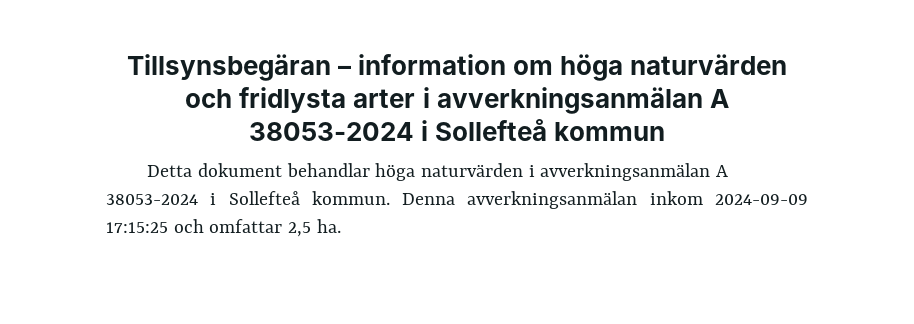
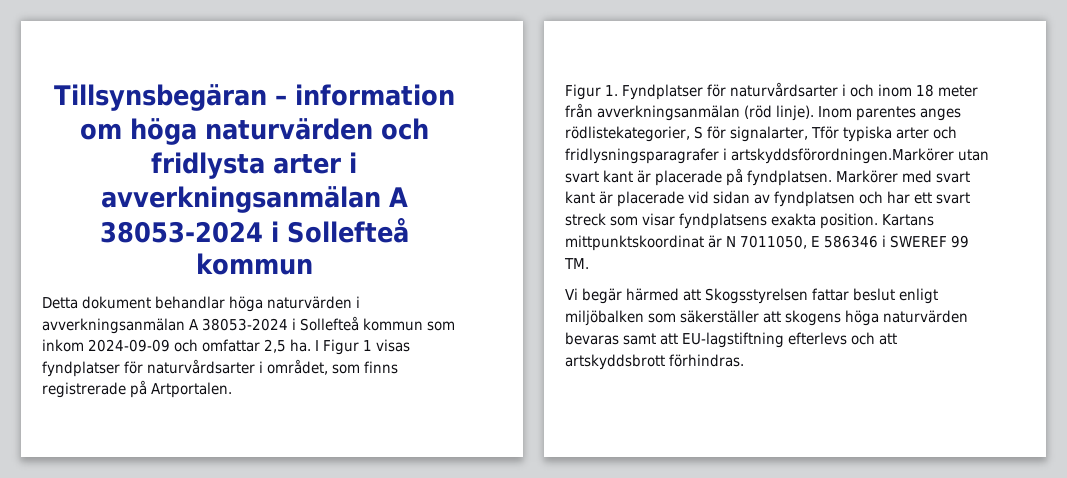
- Detta dokument behandlar höga naturvärden i avverkningsanmälan A 38053-2024 i Sollefteå kommun. Denna avverkningsanmälan inkom 2024-09-09 17:15:25 och omfattar 2,5 ha.
+ Detta dokument behandlar höga naturvärden i avverkningsanmälan A 38053-2024 i Sollefteå kommun som inkom 2024-09-09 och omfattar 2,5 ha.
+ I Figur 1 visas fyndplatser för naturvårdsarter i området, som finns registrerade på Artportalen.
+ Figur 1. Fyndplatser för naturvårdsarter i och inom 18 meter från avverkningsanmälan (röd linje). Inom parentes anges rödlistekategorier, S för signalarter, Tför typiska arter och fridlysningsparagrafer i artskyddsförordningen.Markörer utan svart kant är placerade på fyndplatsen. Markörer med svart kant är placerade vid sidan av fyndplatsen och har ett svart streck som visar fyndplatsens exakta position. Kartans mittpunktskoordinat är N 7011050, E 586346 i SWEREF 99 TM.
+ Vi begär härmed att Skogsstyrelsen fattar beslut enligt miljöbalken som säkerställer att skogens höga naturvärden bevaras samt att EU-lagstiftning efterlevs och att artskyddsbrott förhindras.

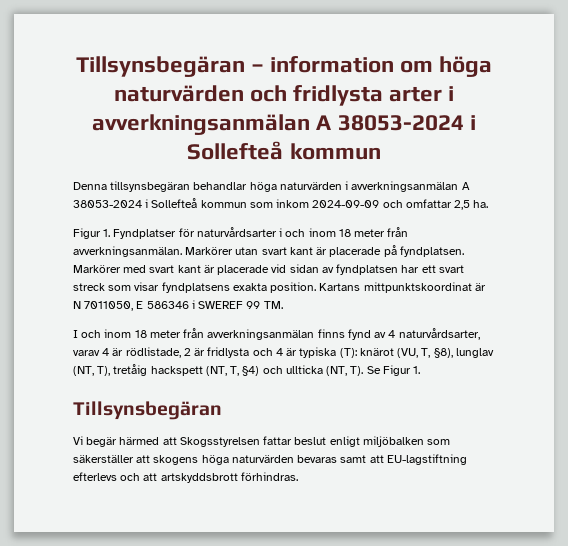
- Detta dokument behandlar höga naturvärden i avverkningsanmälan A 38053-2024 i Sollefteå kommun som inkom 2024-09-09 och omfattar 2,5 ha. I Figur 1 visas fyndplatser för naturvårdsarter i området, som finns registrerade på Artportalen.
+ Denna tillsynsbegäran behandlar höga naturvärden i avverkningsanmälan A 38053-2024 i Sollefteå kommun som inkom 2024-09-09 och omfattar 2,5 ha.
- Figur 1. Fyndplatser för naturvårdsarter i och inom 18 meter från avverkningsanmälan (röd linje). Inom parentes anges rödlistekategorier, S för signalarter, Tför typiska arter och fridlysningsparagrafer i artskyddsförordningen.Markörer utan svart kant är placerade på fyndplatsen.
+ Figur 1. Fyndplatser för naturvårdsarter i och inom 18 meter från avverkningsanmälan. Markörer utan svart kant är placerade på fyndplatsen.
- Markörer med svart kant är placerade vid sidan av fyndplatsen och har ett svart streck som visar fyndplatsens exakta position.
+ Markörer med svart kant är placerade vid sidan av fyndplatsen har ett svart streck som visar fyndplatsens exakta position.
+ I och inom 18 meter från avverkningsanmälan finns fynd av 4 naturvårdsarter, varav 4 är rödlistade, 2 är fridlysta och 4 är typiska (T): knärot (VU, T, §8), lunglav (NT, T), tretåig hackspett (NT, T, §4) och ullticka (NT, T). Se Figur 1.
+ Tillsynsbegäran

